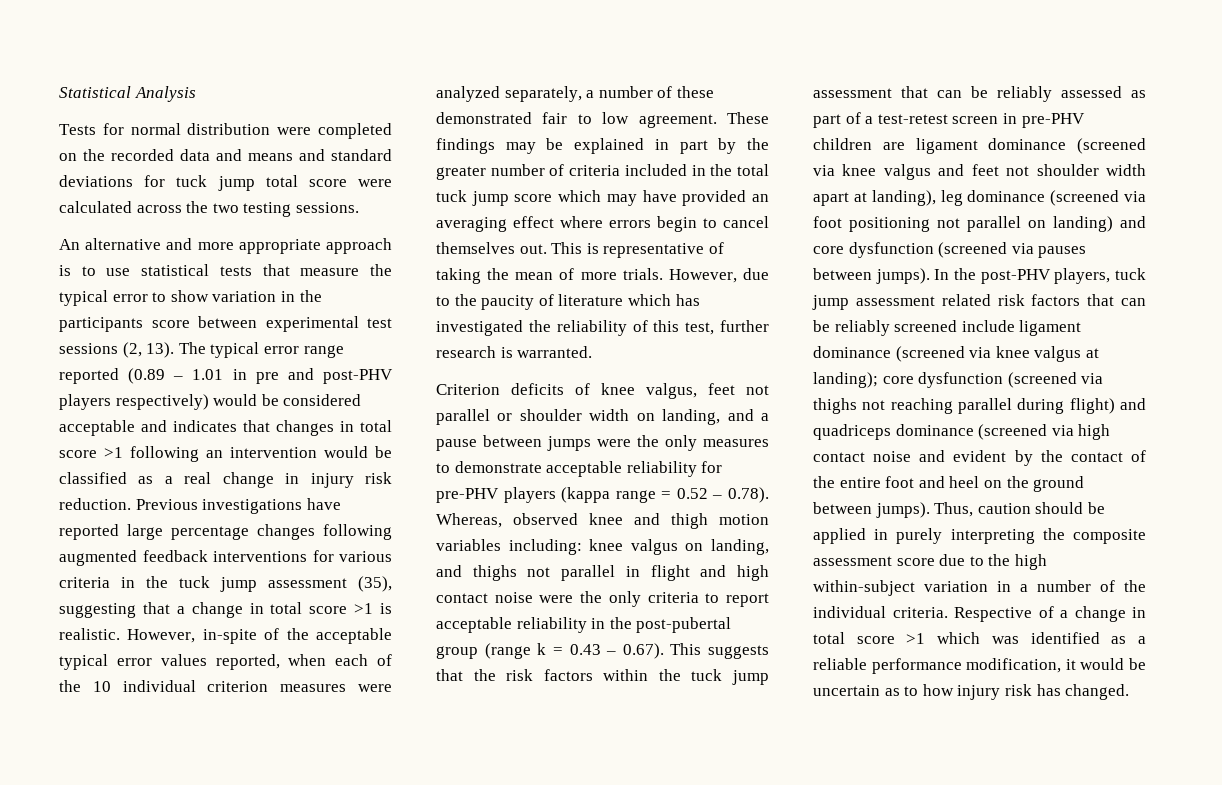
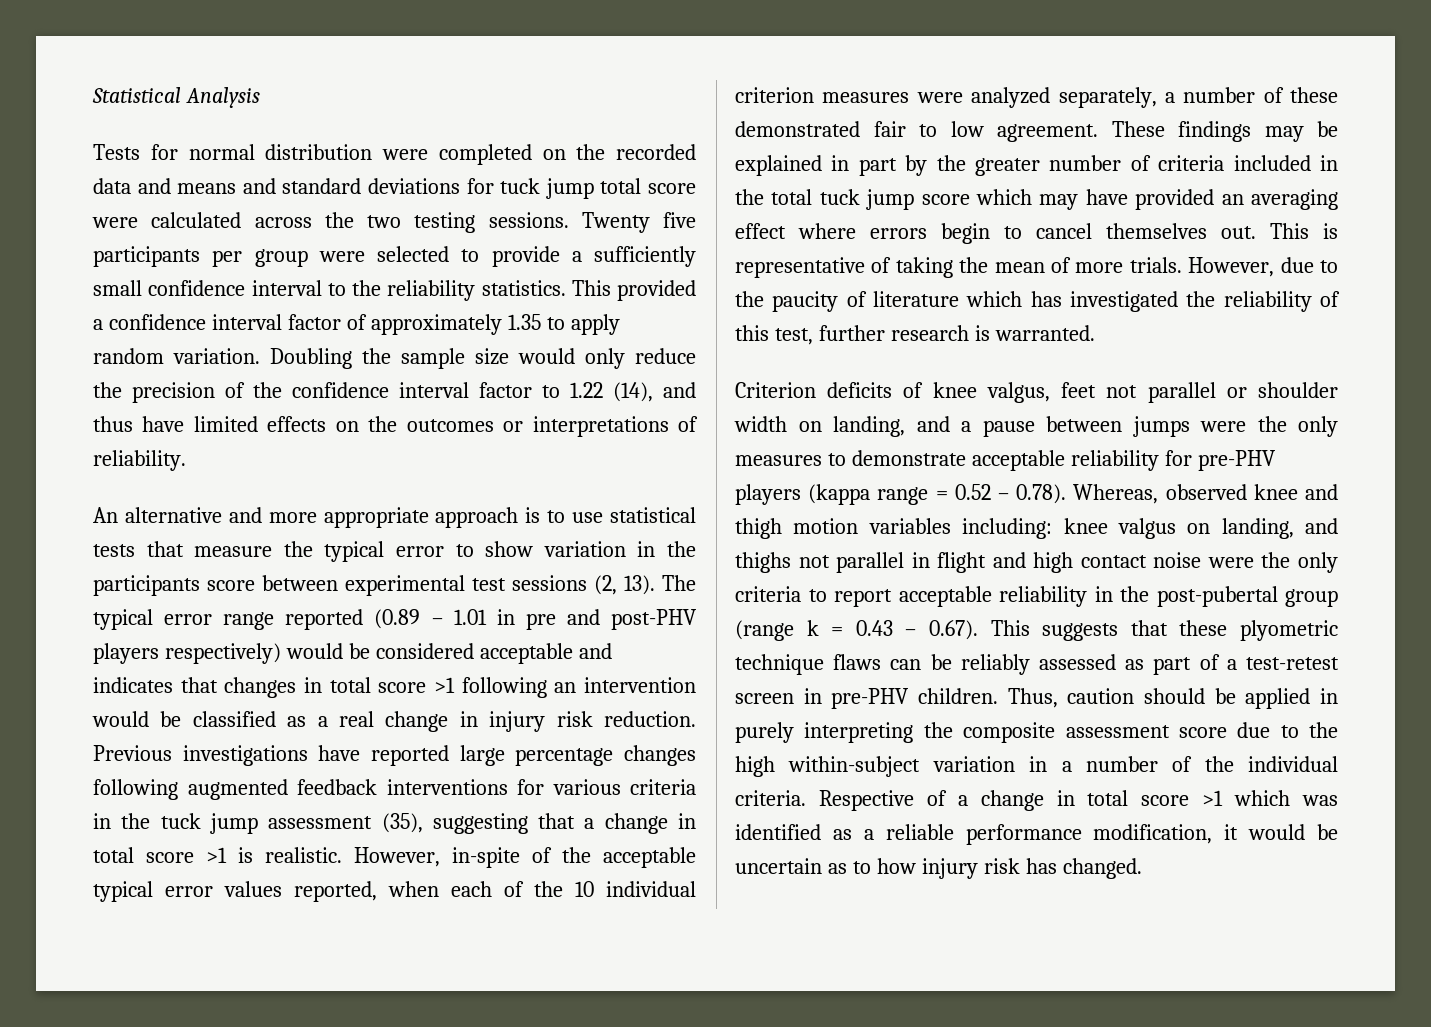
+ Twenty five participants per group were selected to provide a sufficiently small confidence interval to the reliability statistics. This provided a confidence interval factor of approximately 1.35 to apply random variation. Doubling the sample size would only reduce the precision of the confidence interval factor to 1.22 (14), and thus have limited effects on the outcomes or interpretations of reliability.
- knee valgus on landing, and thighs not parallel in flight and high contact noise were the only criteria to report acceptable reliability in the post-pubertal group (range k = 0.43 – 0.67). This suggests that the risk factors within the tuck jump assessment that can be reliably assessed as part of a test-retest screen in pre-PHV children are ligament dominance (screened via knee valgus and feet not shoulder width apart at landing), leg dominance (screened via foot positioning not parallel on landing) and core dysfunction (screened via pauses between jumps). In the post-PHV players, tuck jump assessment related risk factors that can be reliably screened include ligament dominance (screened via knee valgus at landing); core dysfunction (screened via thighs not reaching parallel during flight) and quadriceps dominance (screened via high contact noise and evident by the contact of the entire foot and heel on the ground between jumps).
+ knee valgus on landing, and thighs not parallel in flight and high contact noise were the only criteria to report acceptable reliability in the post-pubertal group (range k = 0.43 – 0.67). This suggests that these plyometric technique flaws can be reliably assessed as part of a test-retest screen in pre-PHV children.

